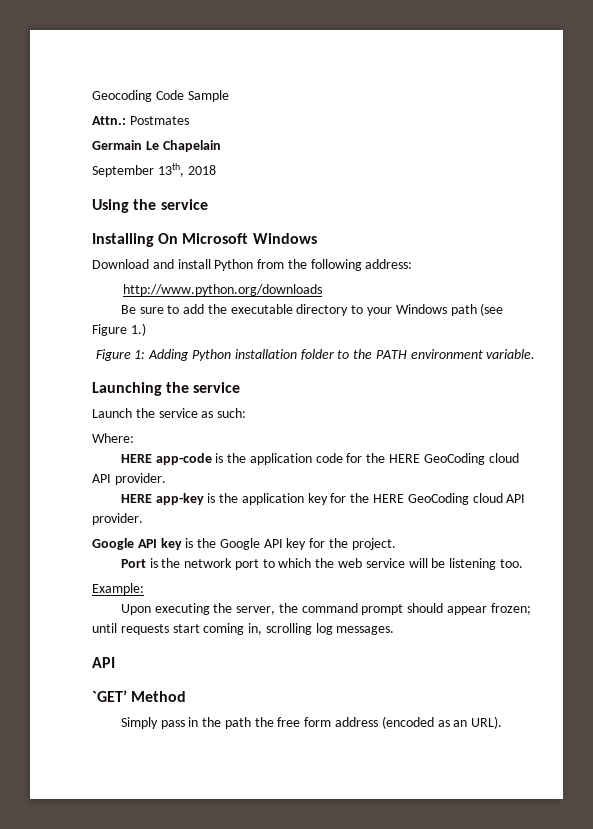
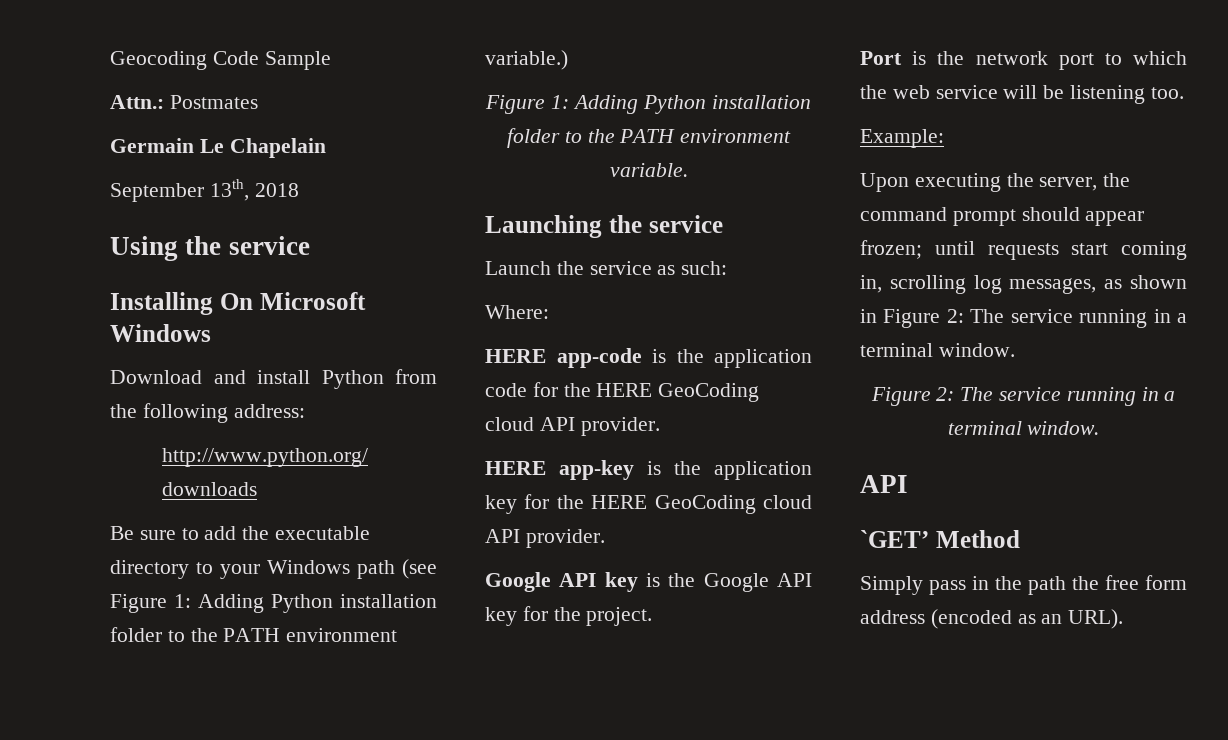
- Be sure to add the executable directory to your Windows path (see Figure 1.)
+ Be sure to add the executable directory to your Windows path (see Figure 1: Adding Python installation folder to the PATH environment variable.)
- Upon executing the server, the command prompt should appear frozen; until requests start coming in, scrolling log messages.
+ Upon executing the server, the command prompt should appear frozen; until requests start coming in, scrolling log messages, as shown in Figure 2: The service running in a terminal window.
+ Figure 2: The service running in a terminal window.

